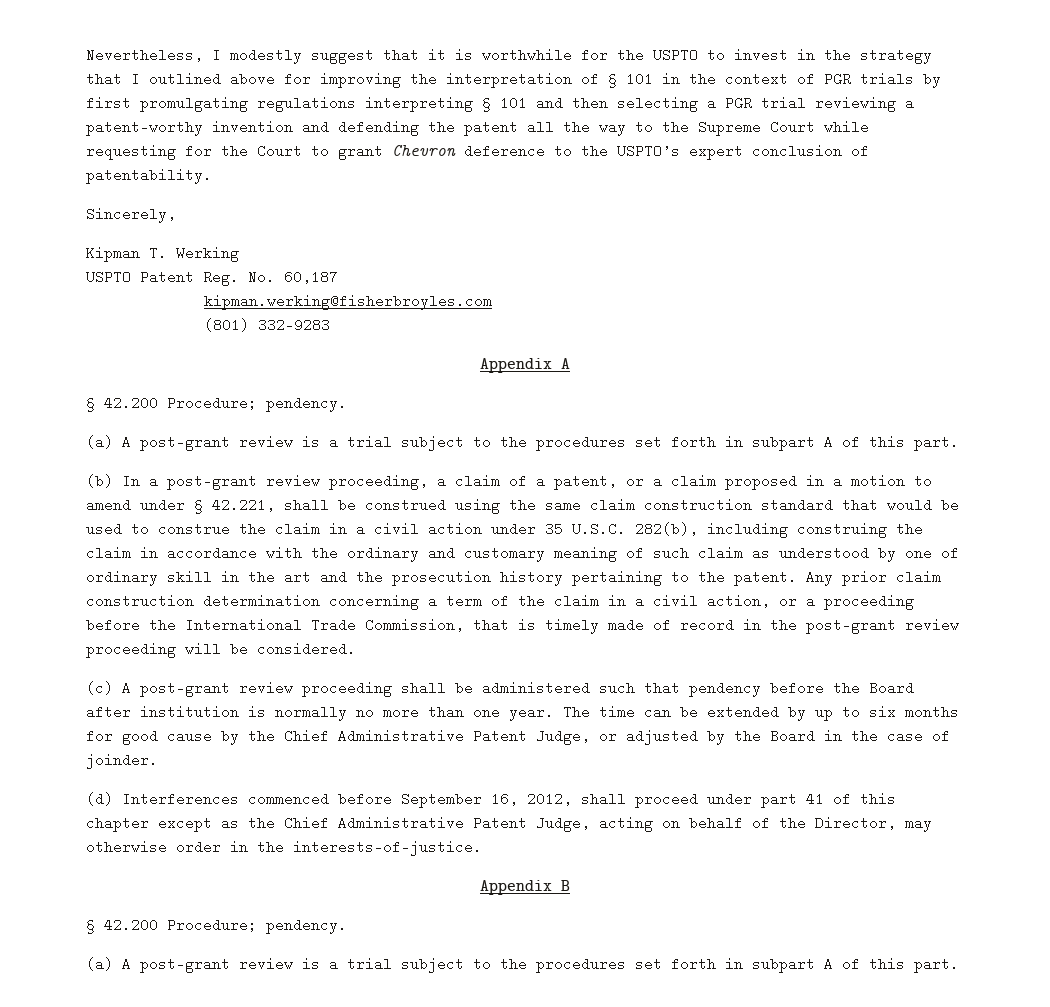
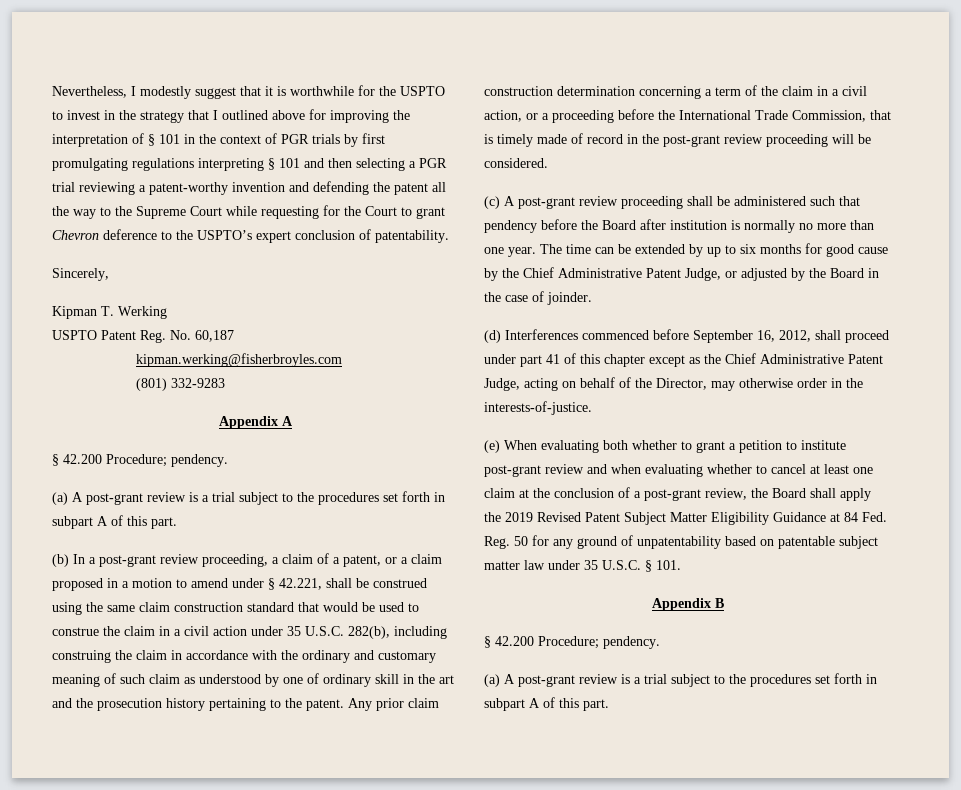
+ (e) When evaluating both whether to grant a petition to institute post-grant review and when evaluating whether to cancel at least one claim at the conclusion of a post-grant review, the Board shall apply the 2019 Revised Patent Subject Matter Eligibility Guidance at 84 Fed. Reg. 50 for any ground of unpatentability based on patentable subject matter law under 35 U.S.C. § 101.

